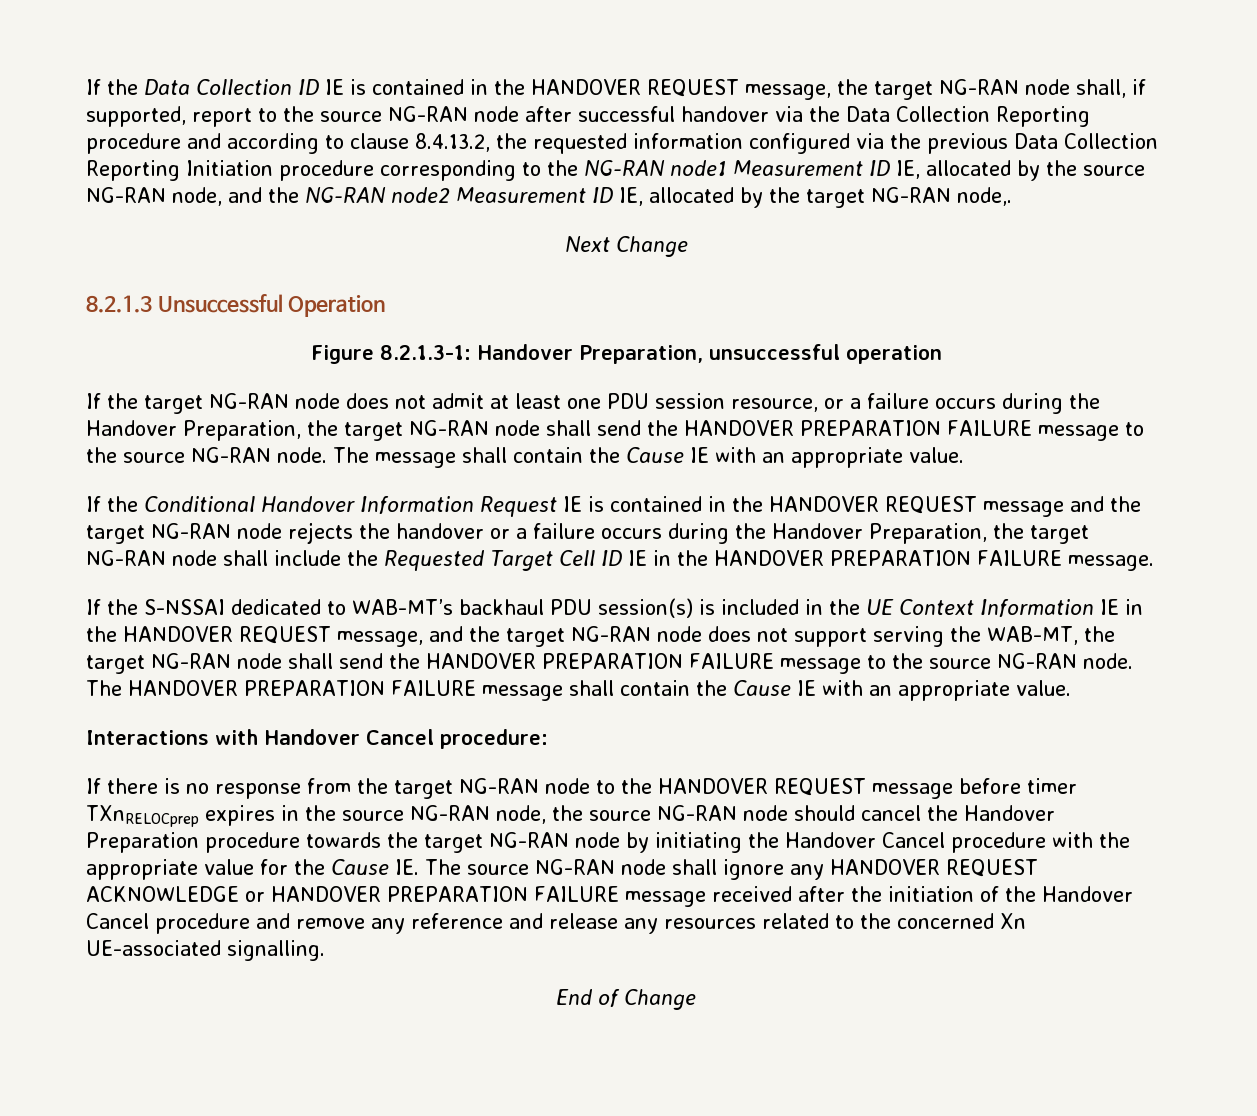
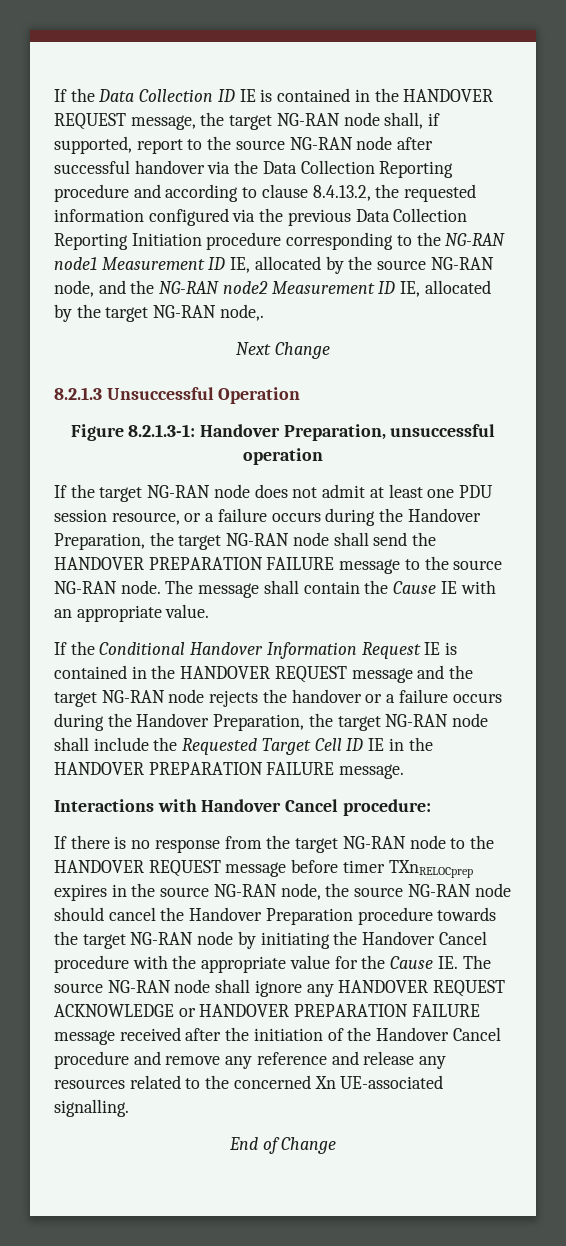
- If the S-NSSAI dedicated to WAB-MT’s backhaul PDU session(s) is included in the UE Context Information IE in the HANDOVER REQUEST message, and the target NG-RAN node does not support serving the WAB-MT, the target NG-RAN node shall send the HANDOVER PREPARATION FAILURE message to the source NG-RAN node. The HANDOVER PREPARATION FAILURE message shall contain the Cause IE with an appropriate value.

